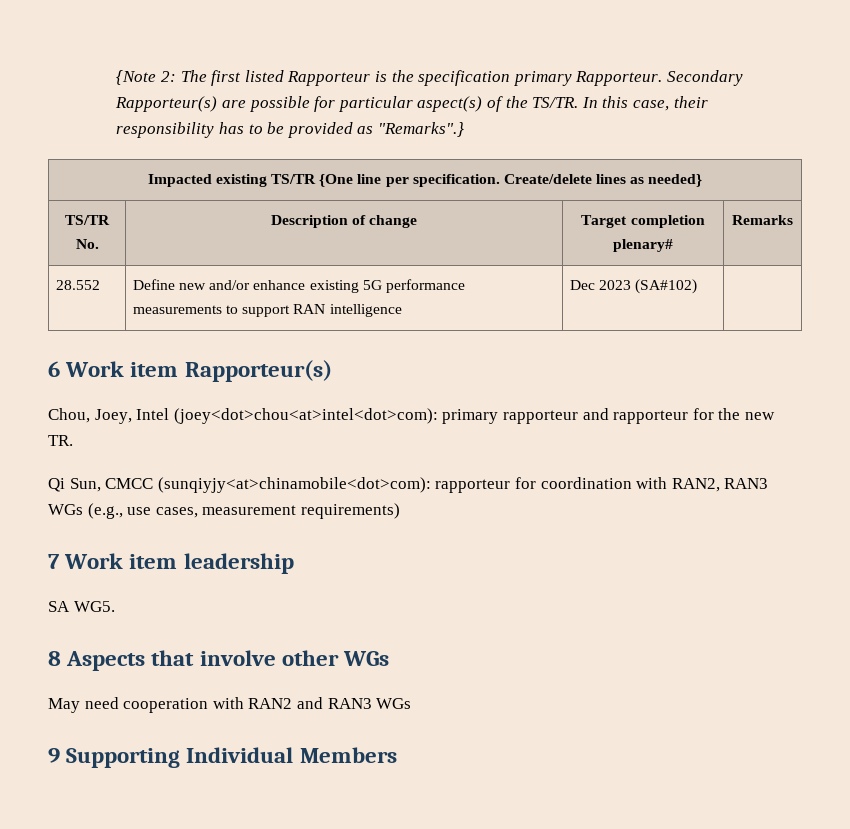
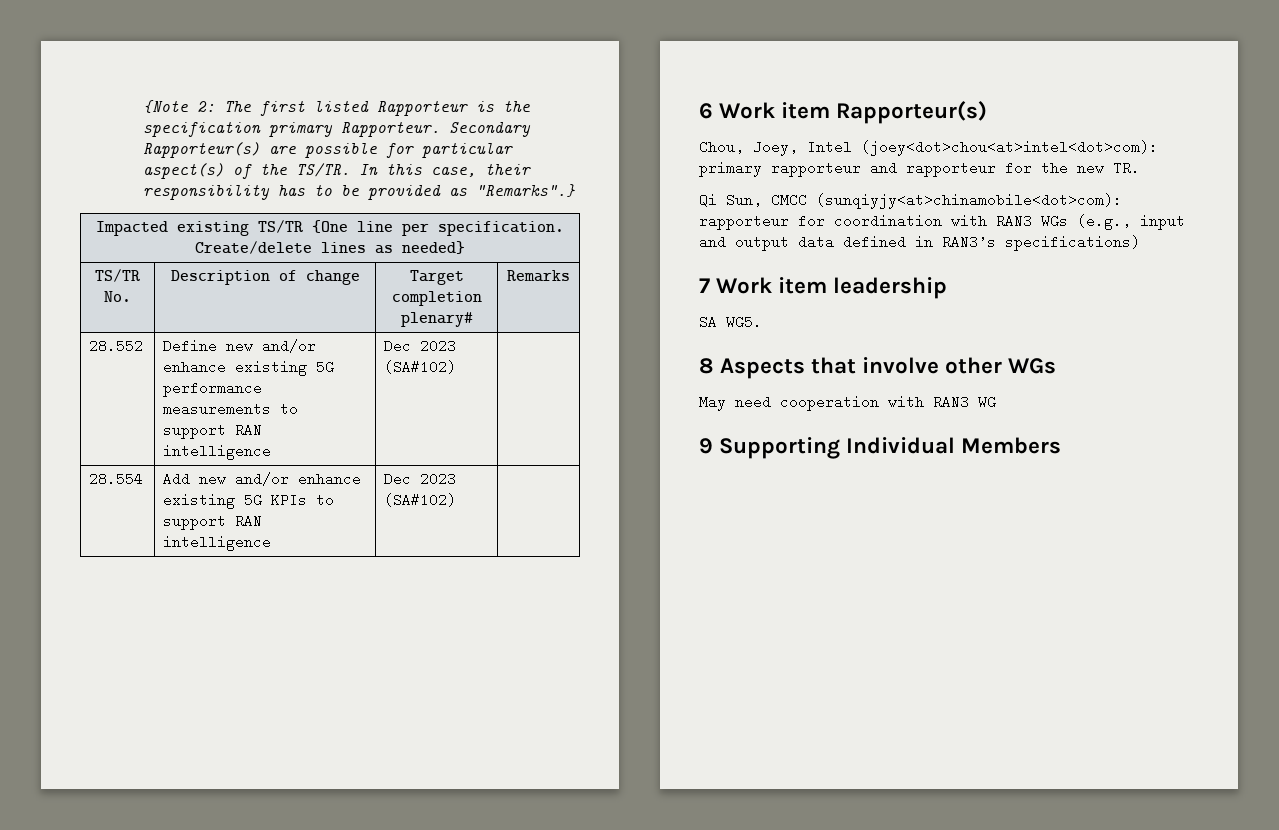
+ 28.554 | Add new and/or enhance existing 5G KPIs to support RAN intelligence | Dec 2023 (SA#102) |
- Qi Sun, CMCC (sunqiyjy<at>chinamobile<dot>com): rapporteur for coordination with RAN2, RAN3 WGs (e.g., use cases, measurement requirements)
+ Qi Sun, CMCC (sunqiyjy<at>chinamobile<dot>com): rapporteur for coordination with RAN3 WGs (e.g., input and output data defined in RAN3’s specifications)
- May need cooperation with RAN2 and RAN3 WGs
+ May need cooperation with RAN3 WG

